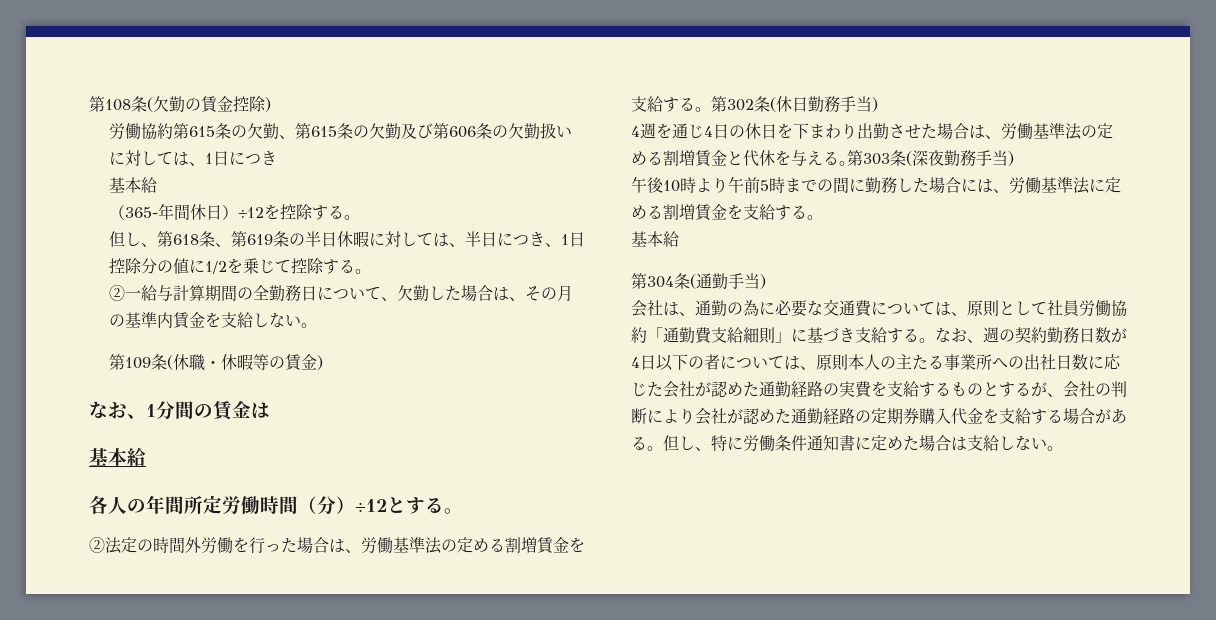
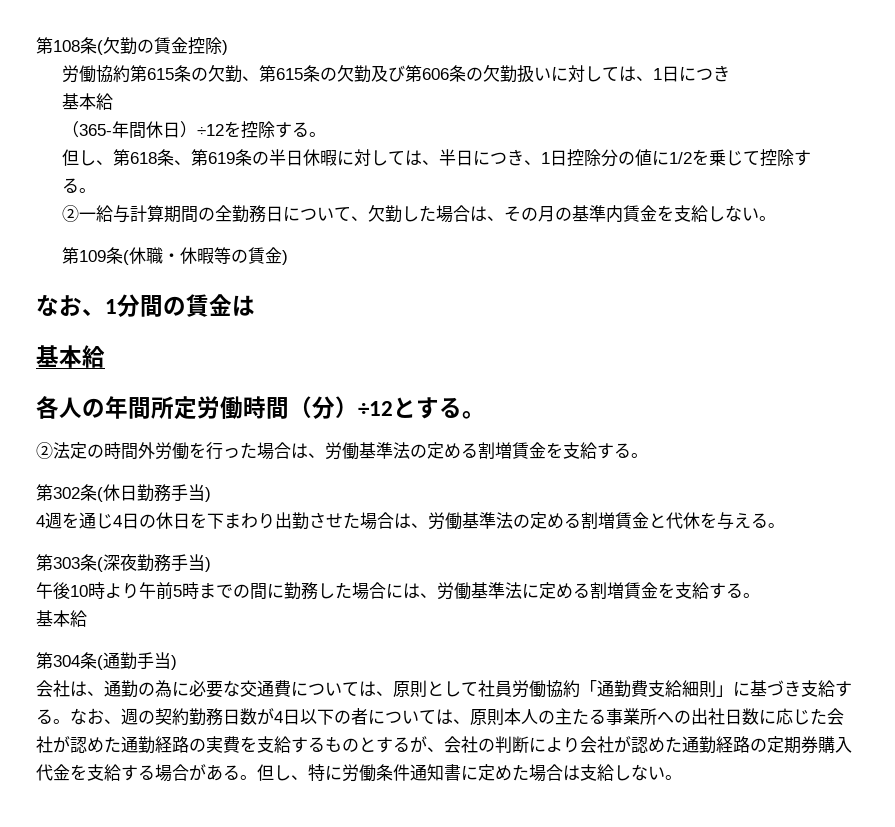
- 但し、第618条、第619条の半日休暇に対しては、半日につき、1日控除分の値に1/2を乗じて控除する。
+ 但し、第618条、第619条の半日休暇に対しては、半日につき、1日控除分の値に1/2を乗じて控除す
+ る。
- ②法定の時間外労働を行った場合は、労働基準法の定める割増賃金を支給する。第302条(休日勤務手当)
+ ②法定の時間外労働を行った場合は、労働基準法の定める割増賃金を支給する。
+ 第302条(休日勤務手当)
- 4週を通じ4日の休日を下まわり出勤させた場合は、労働基準法の定める割増賃金と代休を与える｡第303条(深夜勤務手当)
+ 4週を通じ4日の休日を下まわり出勤させた場合は、労働基準法の定める割増賃金と代休を与える｡
+ 第303条(深夜勤務手当)

